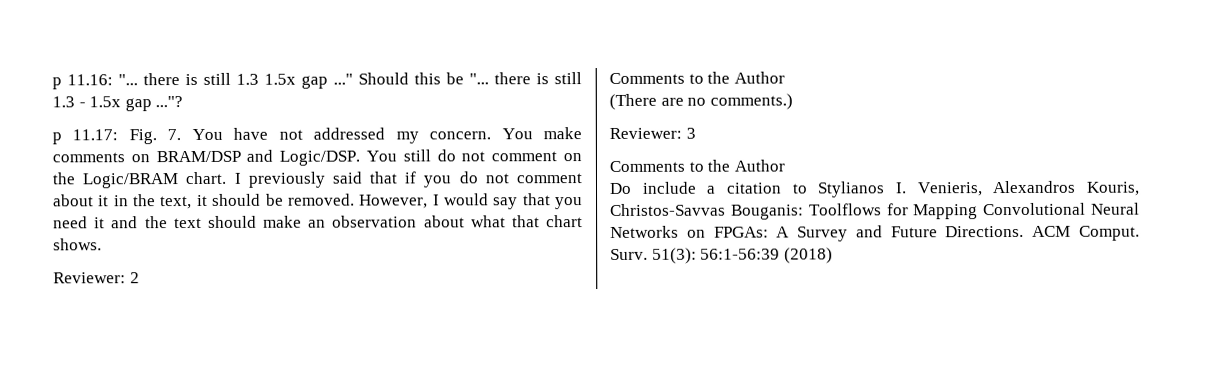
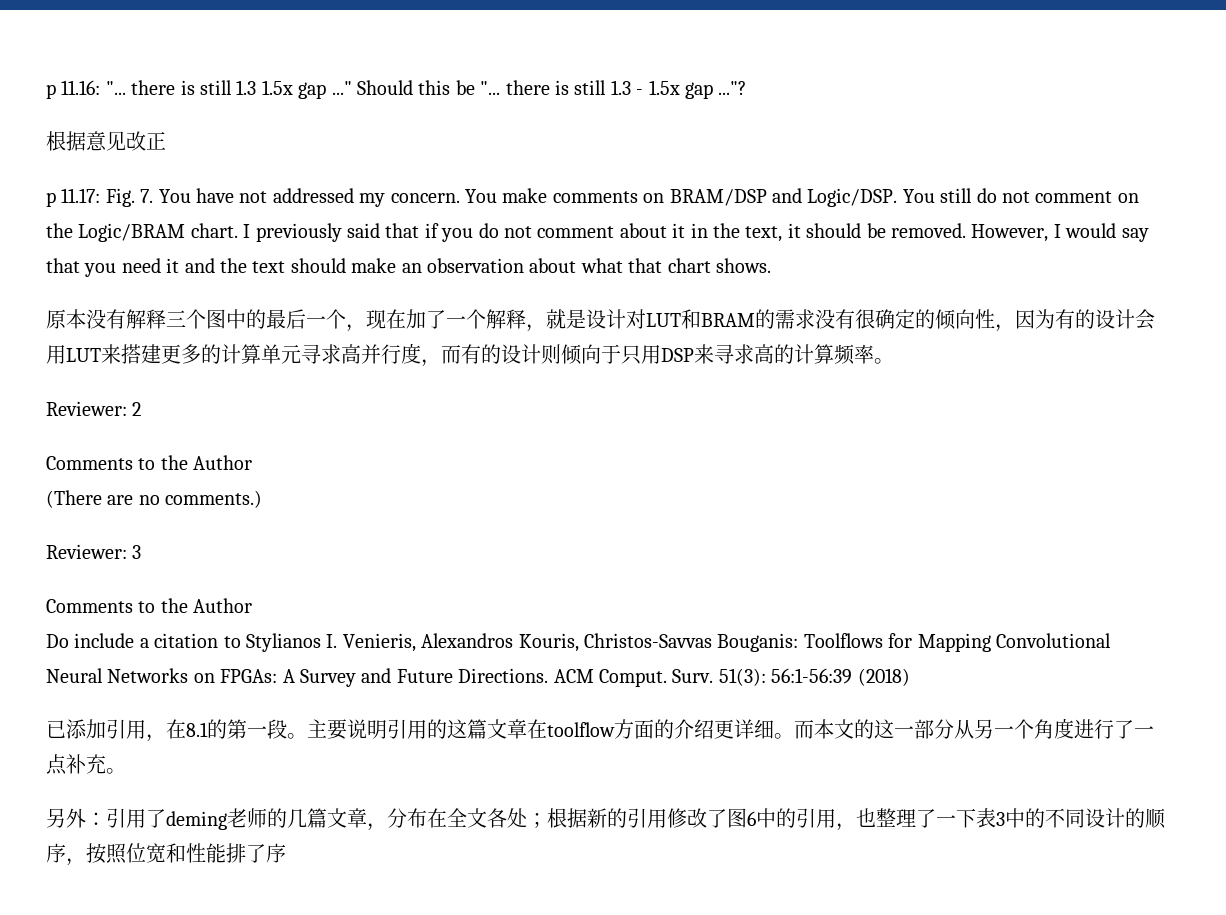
+ 根据意见改正
+ 原本没有解释三个图中的最后一个，现在加了一个解释，就是设计对LUT和BRAM的需求没有很确定的倾向性，因为有的设计会用LUT来搭建更多的计算单元寻求高并行度，而有的设计则倾向于只用DSP来寻求高的计算频率。
+ 已添加引用，在8.1的第一段。主要说明引用的这篇文章在toolflow方面的介绍更详细。而本文的这一部分从另一个角度进行了一点补充。
+ 另外：引用了deming老师的几篇文章，分布在全文各处；根据新的引用修改了图6中的引用，也整理了一下表3中的不同设计的顺序，按照位宽和性能排了序

